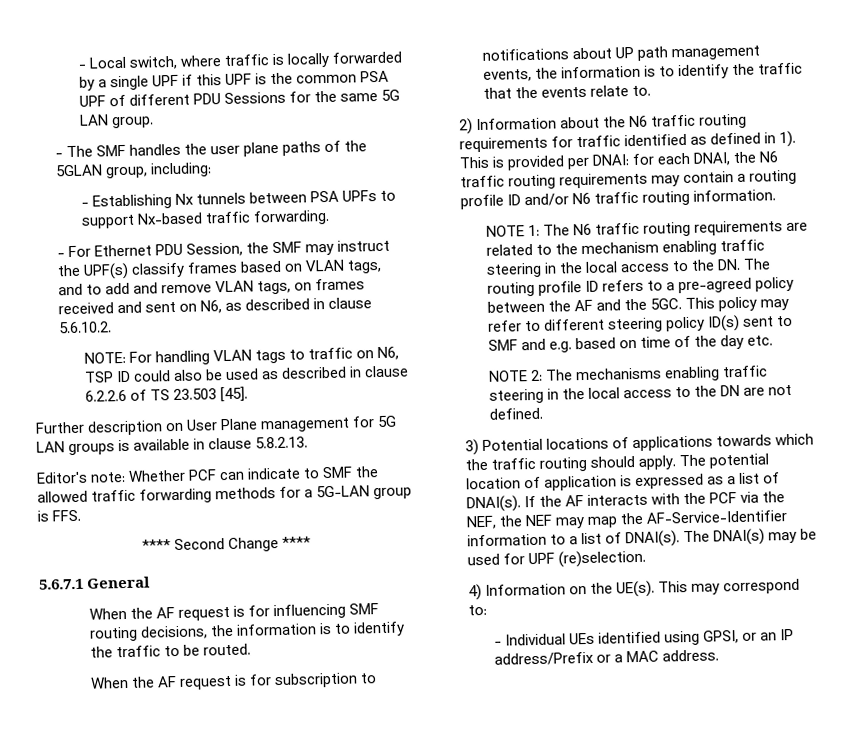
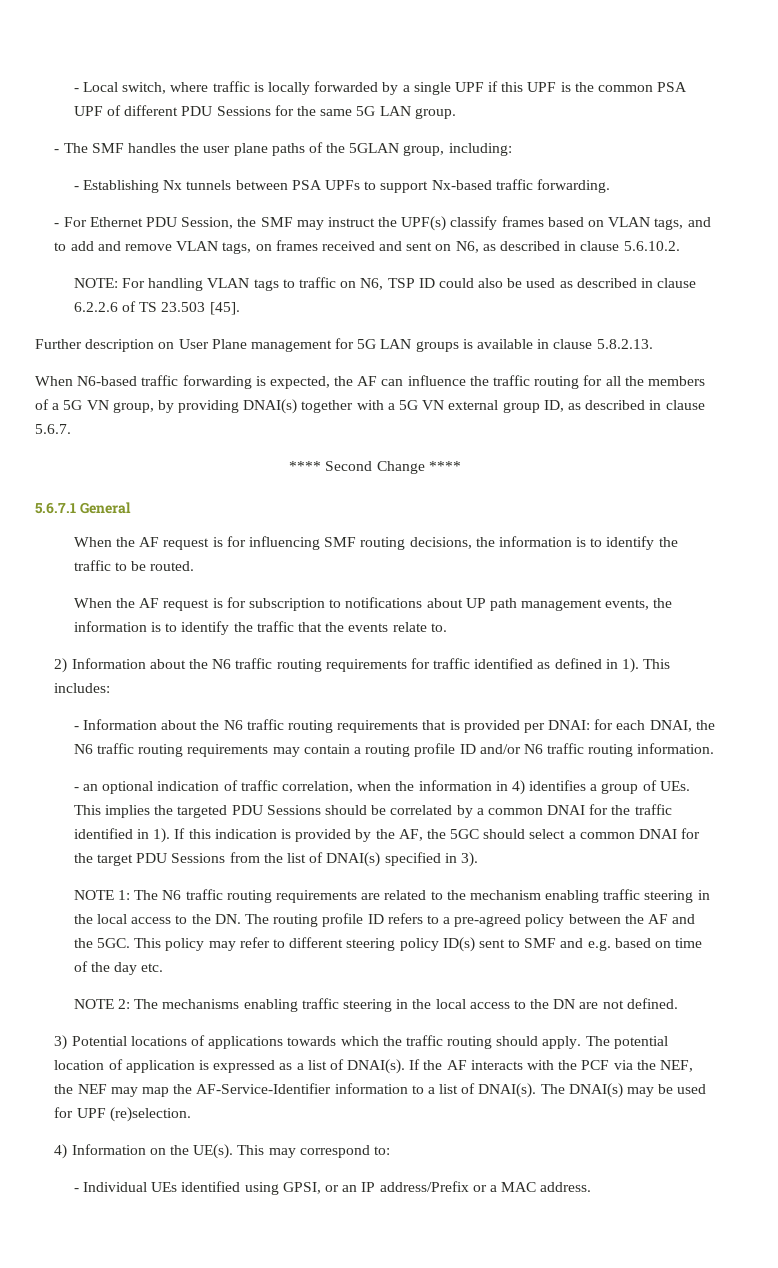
- Editor's note: Whether PCF can indicate to SMF the allowed traffic forwarding methods for a 5G-LAN group is FFS.
+ When N6-based traffic forwarding is expected, the AF can influence the traffic routing for all the members of a 5G VN group, by providing DNAI(s) together with a 5G VN external group ID, as described in clause 5.6.7.
- This is provided per DNAI: for each DNAI, the N6 traffic routing requirements may contain a routing profile ID and/or N6 traffic routing information.
+ This includes:
+ - Information about the N6 traffic routing requirements that is provided per DNAI: for each DNAI, the N6 traffic routing requirements may contain a routing profile ID and/or N6 traffic routing information.
+ - an optional indication of traffic correlation, when the information in 4) identifies a group of UEs. This implies the targeted PDU Sessions should be correlated by a common DNAI for the traffic identified in 1). If this indication is provided by the AF, the 5GC should select a common DNAI for the target PDU Sessions from the list of DNAI(s) specified in 3).

